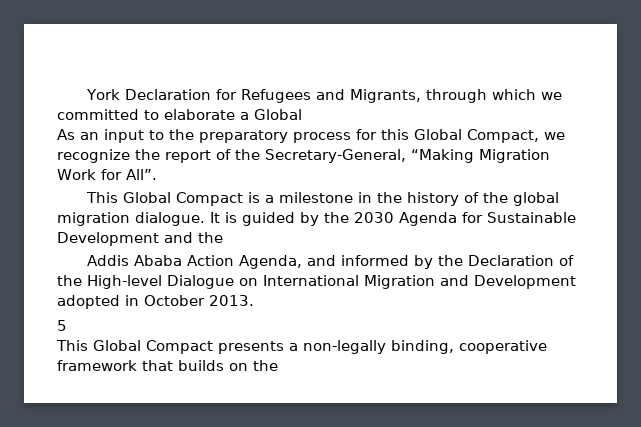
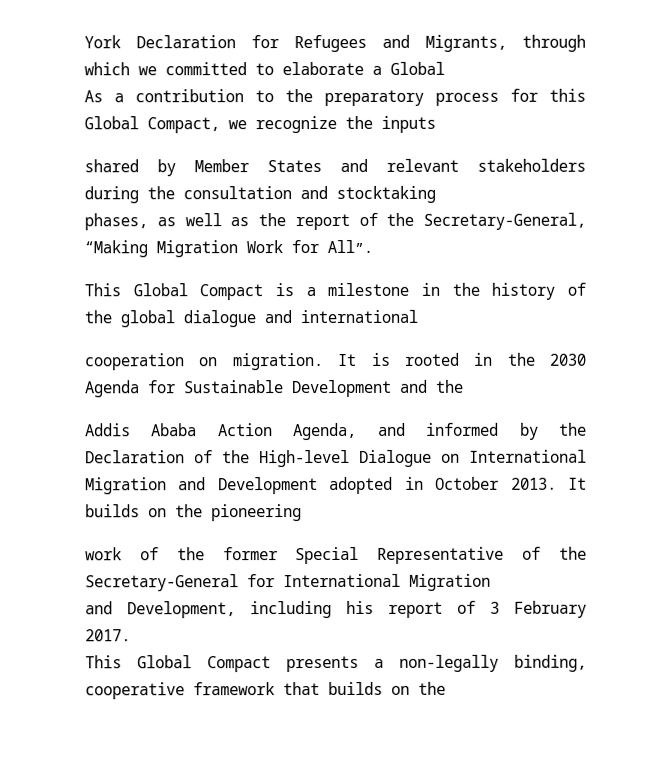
- As an input to the preparatory process for this Global Compact, we recognize the report of the Secretary-General, “Making Migration Work for All”.
+ As a contribution to the preparatory process for this Global Compact, we recognize the inputs
+ shared by Member States and relevant stakeholders during the consultation and stocktaking
+ phases, as well as the report of the Secretary-General, “Making Migration Work for All”.
- This Global Compact is a milestone in the history of the global migration dialogue. It is guided by the 2030 Agenda for Sustainable Development and the
+ This Global Compact is a milestone in the history of the global dialogue and international
+ cooperation on migration. It is rooted in the 2030 Agenda for Sustainable Development and the
- Addis Ababa Action Agenda, and informed by the Declaration of the High-level Dialogue on International Migration and Development adopted in October 2013.
- 5
+ Addis Ababa Action Agenda, and informed by the Declaration of the High-level Dialogue on International Migration and Development adopted in October 2013. It builds on the pioneering
+ work of the former Special Representative of the Secretary-General for International Migration
+ and Development, including his report of 3 February 2017.

